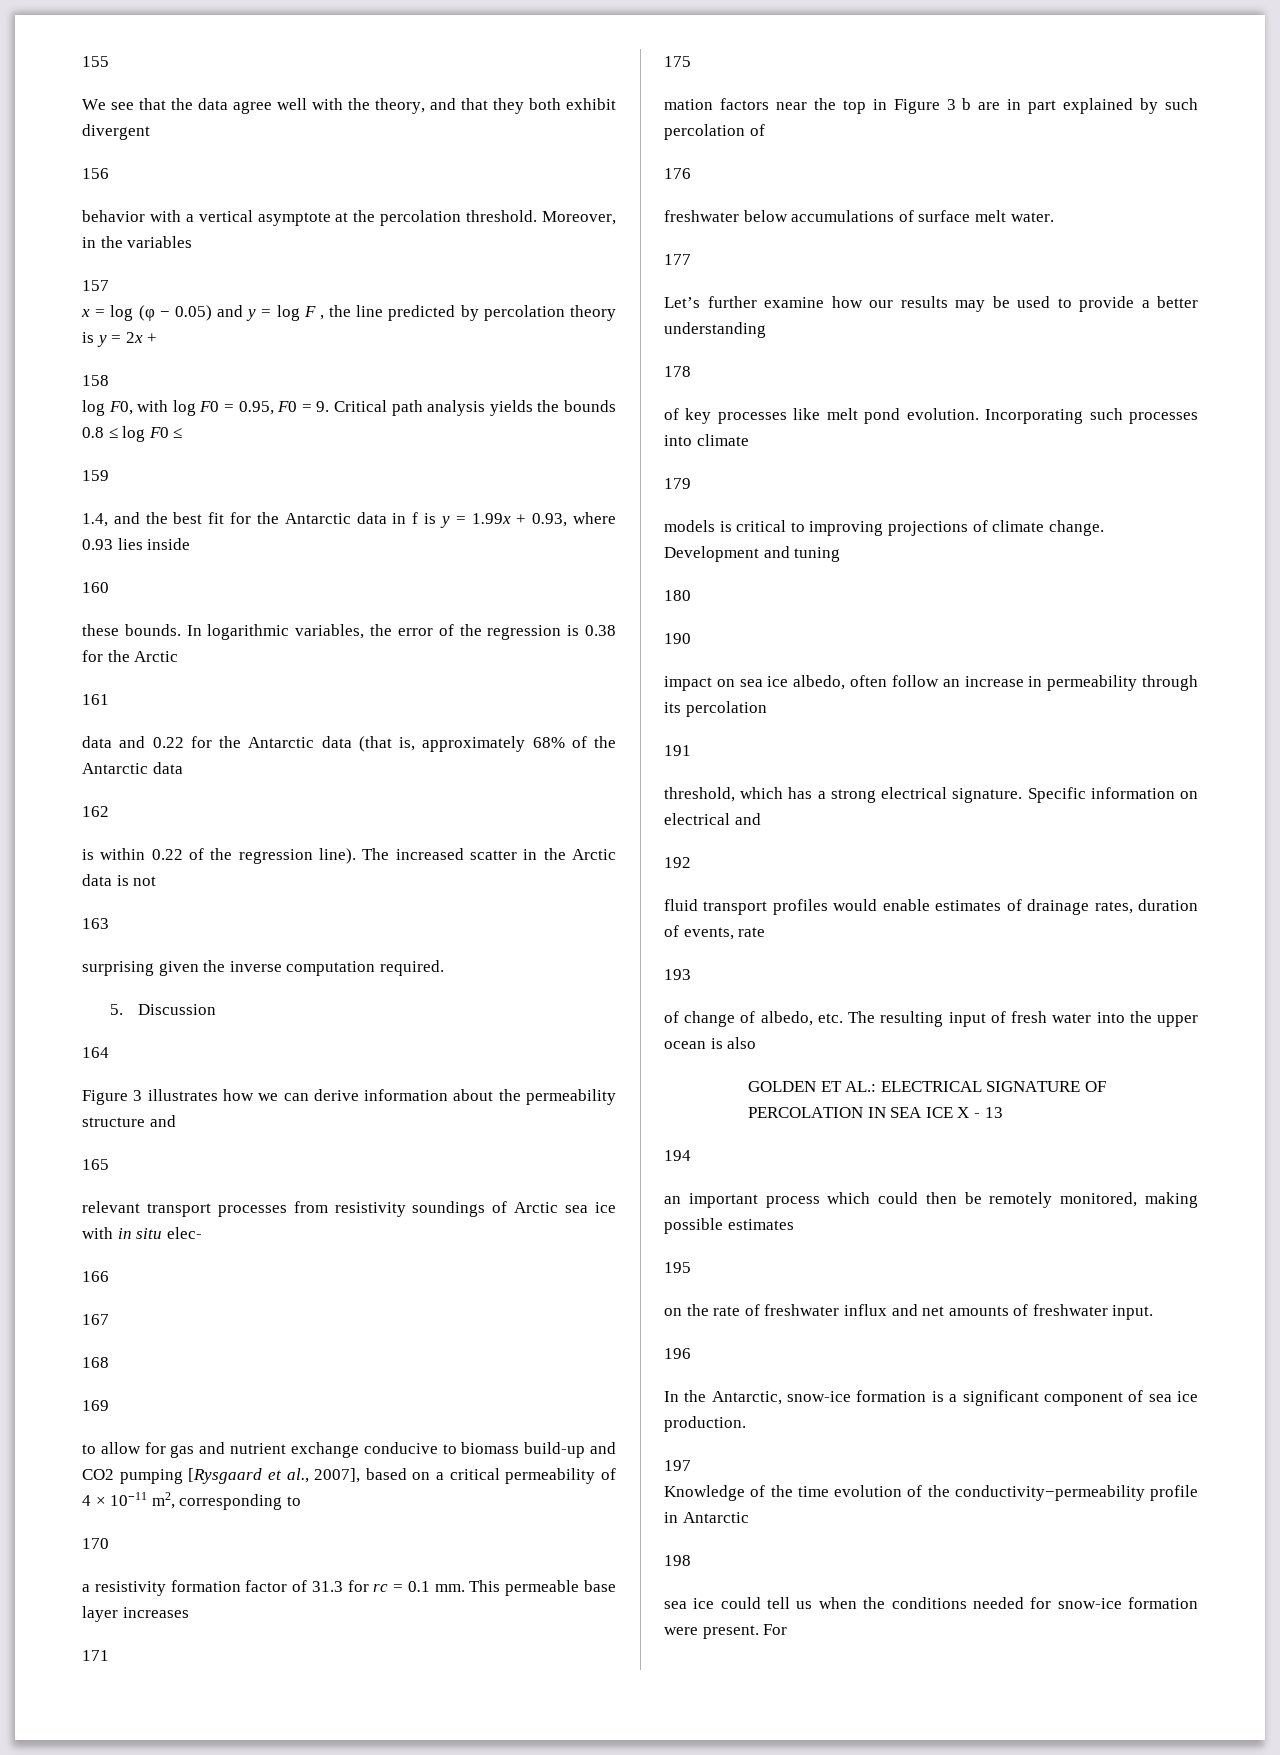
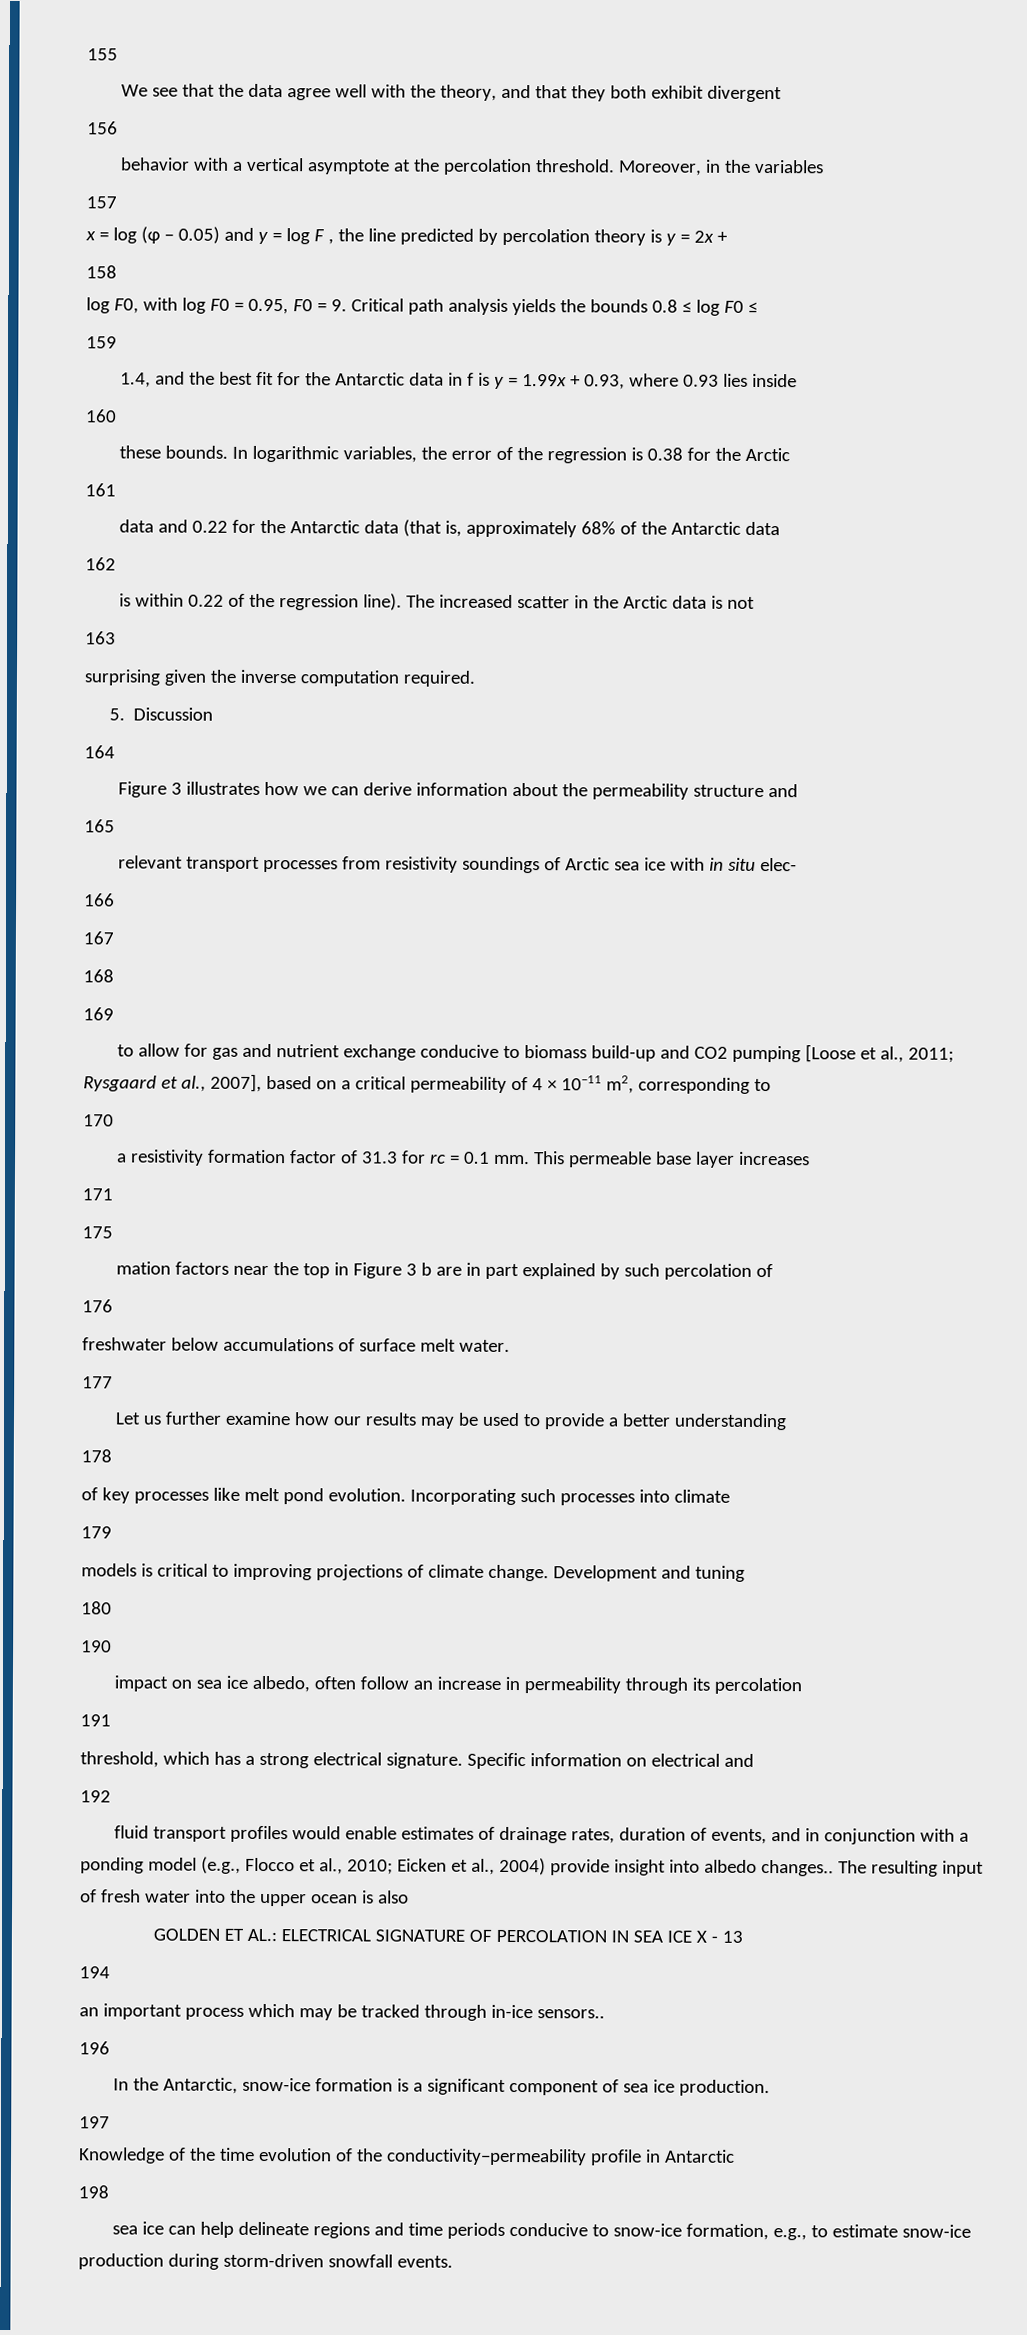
- to allow for gas and nutrient exchange conducive to biomass build-up and CO2 pumping [Rysgaard et al., 2007], based on a critical permeability of 4 × 10−11 m2, corresponding to
+ to allow for gas and nutrient exchange conducive to biomass build-up and CO2 pumping [Loose et al., 2011; Rysgaard et al., 2007], based on a critical permeability of 4 × 10−11 m2, corresponding to
- Let’s further examine how our results may be used to provide a better understanding
+ Let us further examine how our results may be used to provide a better understanding
- fluid transport profiles would enable estimates of drainage rates, duration of events, rate
- 193
- of change of albedo, etc. The resulting input of fresh water into the upper ocean is also
+ fluid transport profiles would enable estimates of drainage rates, duration of events, and in conjunction with a ponding model (e.g., Flocco et al., 2010; Eicken et al., 2004) provide insight into albedo changes.. The resulting input of fresh water into the upper ocean is also
- an important process which could then be remotely monitored, making possible estimates
- 195
- on the rate of freshwater influx and net amounts of freshwater input.
+ an important process which may be tracked through in-ice sensors..
- sea ice could tell us when the conditions needed for snow-ice formation were present. For
+ sea ice can help delineate regions and time periods conducive to snow-ice formation, e.g., to estimate snow-ice production during storm-driven snowfall events.

